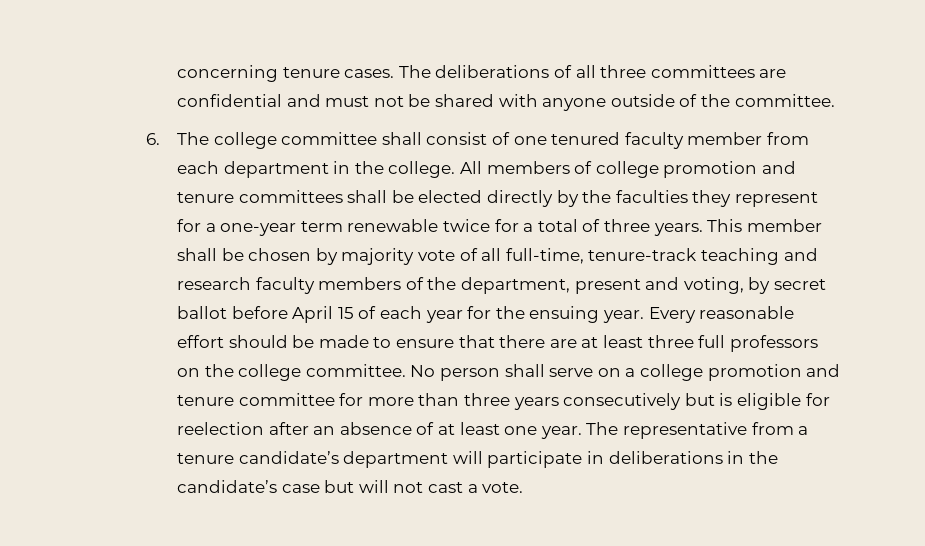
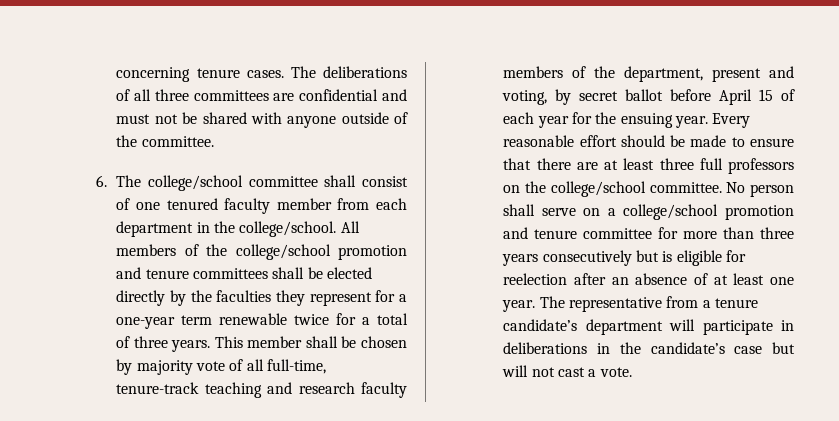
- 6. The college committee shall consist of one tenured faculty member from each department in the college.
+ 6. The college/school committee shall consist of one tenured faculty member from each department in the college/school.
- All members of college promotion and tenure committees shall be elected directly by the faculties they represent for a one-year term renewable twice for a total of three years.
+ All members of the college/school promotion and tenure committees shall be elected directly by the faculties they represent for a one-year term renewable twice for a total of three years.
- Every reasonable effort should be made to ensure that there are at least three full professors on the college committee.
+ Every reasonable effort should be made to ensure that there are at least three full professors on the college/school committee.
- No person shall serve on a college promotion and tenure committee for more than three years consecutively but is eligible for reelection after an absence of at least one year.
+ No person shall serve on a college/school promotion and tenure committee for more than three years consecutively but is eligible for reelection after an absence of at least one year.

